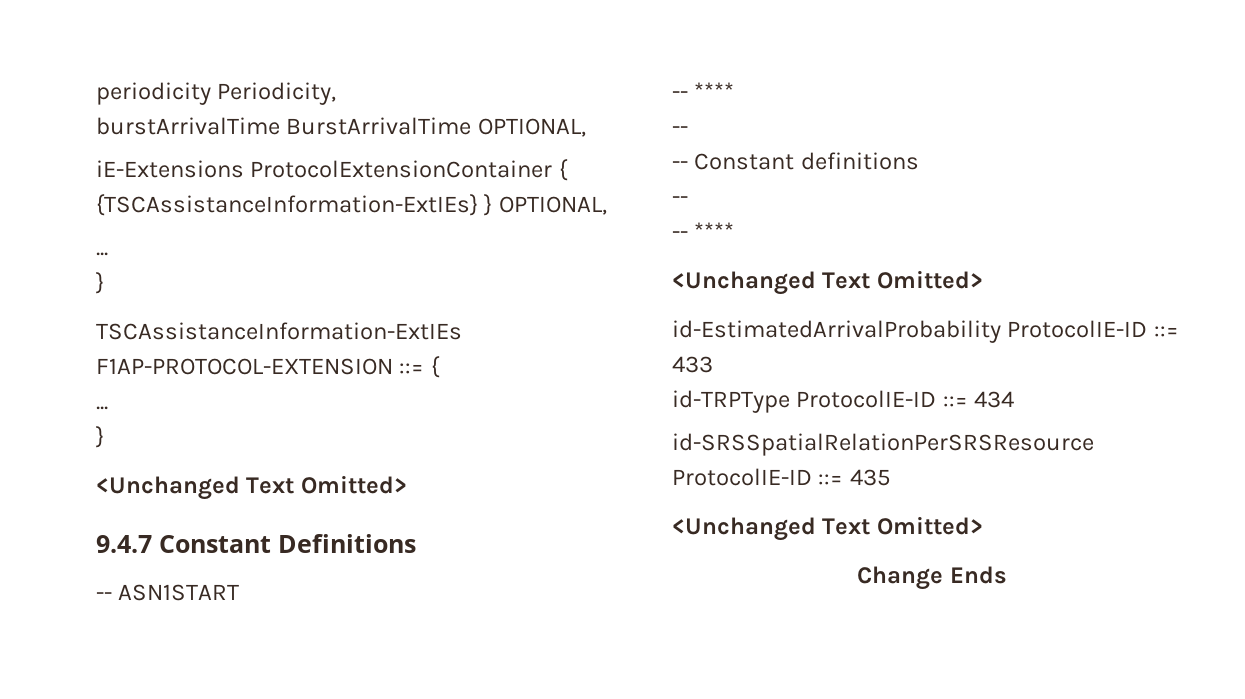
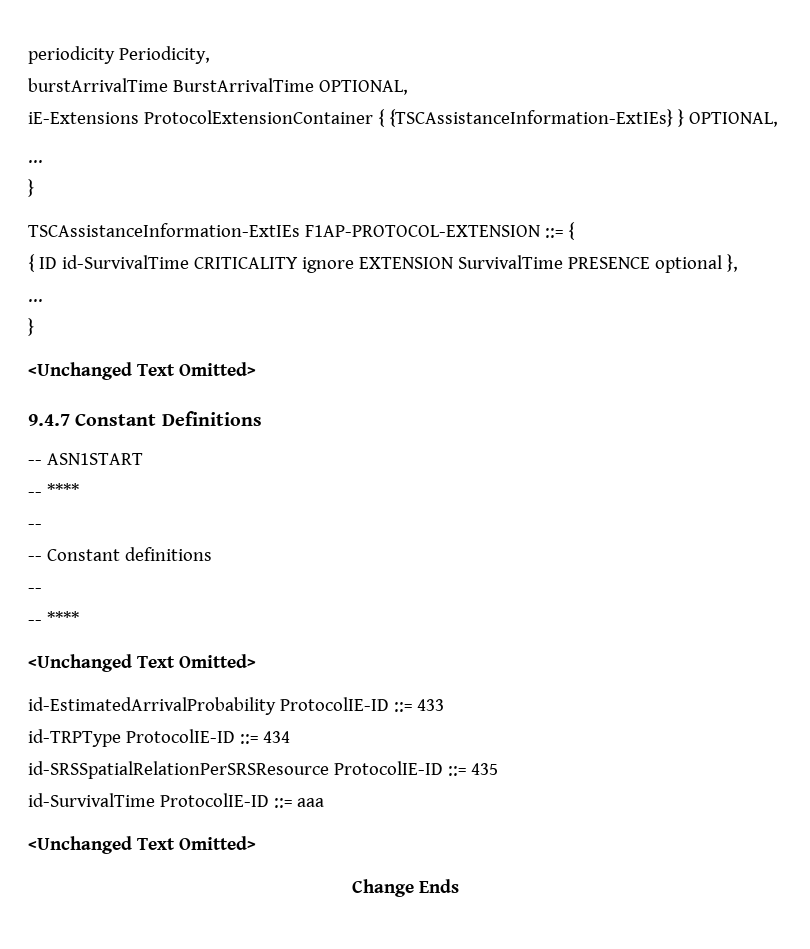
+ { ID id-SurvivalTime CRITICALITY ignore EXTENSION SurvivalTime PRESENCE optional },
+ id-SurvivalTime ProtocolIE-ID ::= aaa

